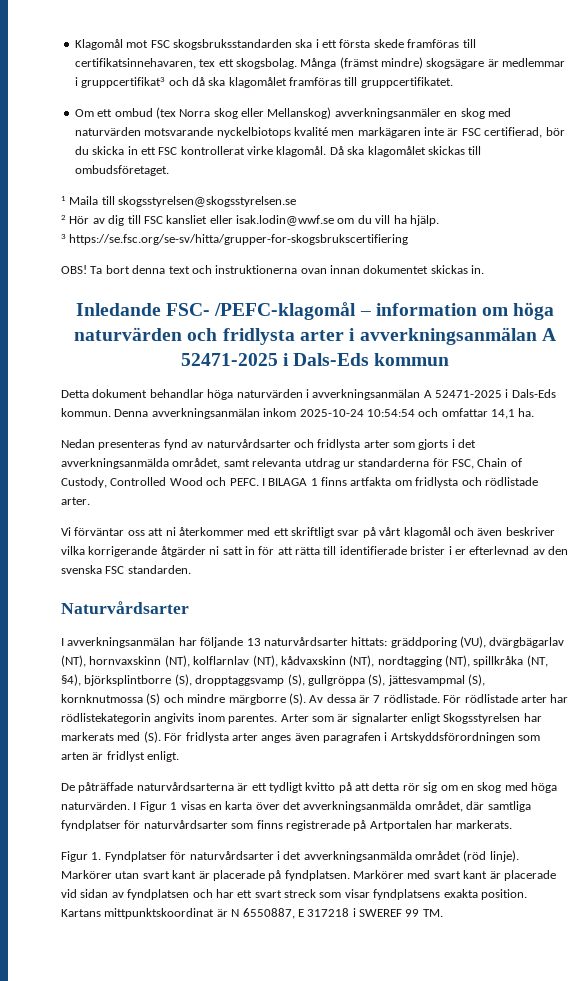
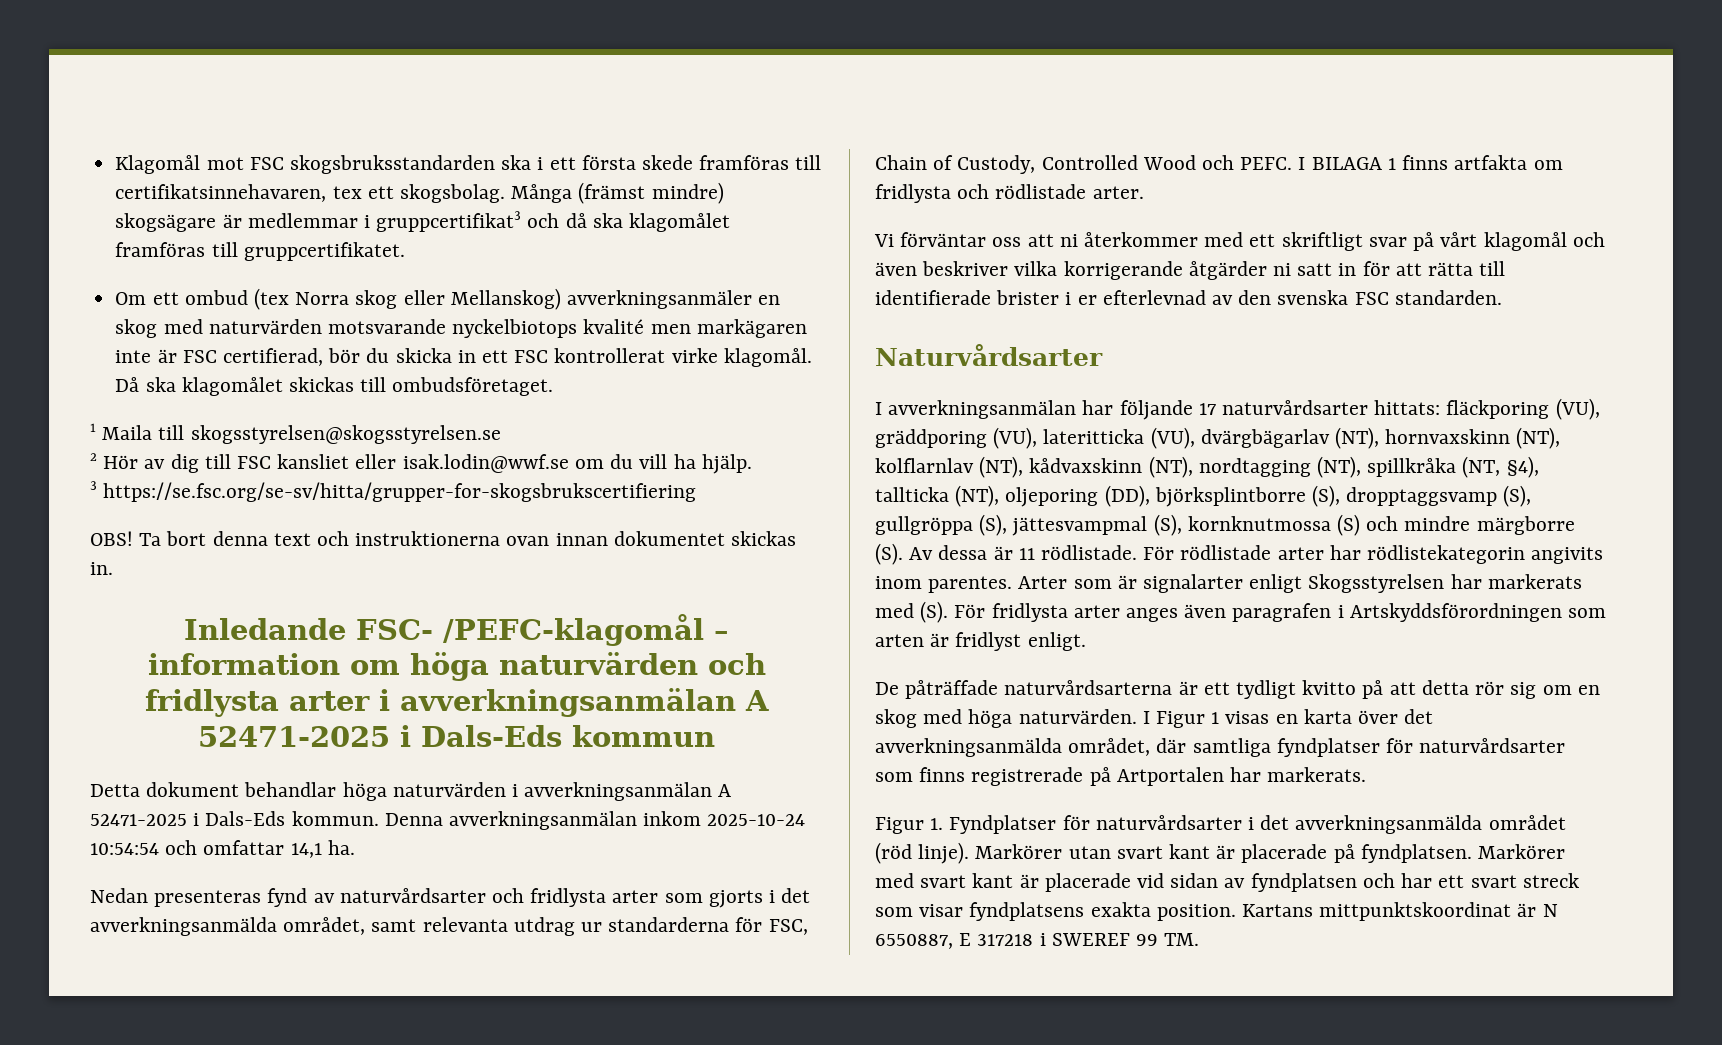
- I avverkningsanmälan har följande 13 naturvårdsarter hittats: gräddporing (VU), dvärgbägarlav (NT), hornvaxskinn (NT), kolflarnlav (NT), kådvaxskinn (NT), nordtagging (NT), spillkråka (NT, §4), björksplintborre (S), dropptaggsvamp (S), gullgröppa (S), jättesvampmal (S), kornknutmossa (S) och mindre märgborre (S). Av dessa är 7 rödlistade.
+ I avverkningsanmälan har följande 17 naturvårdsarter hittats: fläckporing (VU), gräddporing (VU), lateritticka (VU), dvärgbägarlav (NT), hornvaxskinn (NT), kolflarnlav (NT), kådvaxskinn (NT), nordtagging (NT), spillkråka (NT, §4), tallticka (NT), oljeporing (DD), björksplintborre (S), dropptaggsvamp (S), gullgröppa (S), jättesvampmal (S), kornknutmossa (S) och mindre märgborre (S). Av dessa är 11 rödlistade.

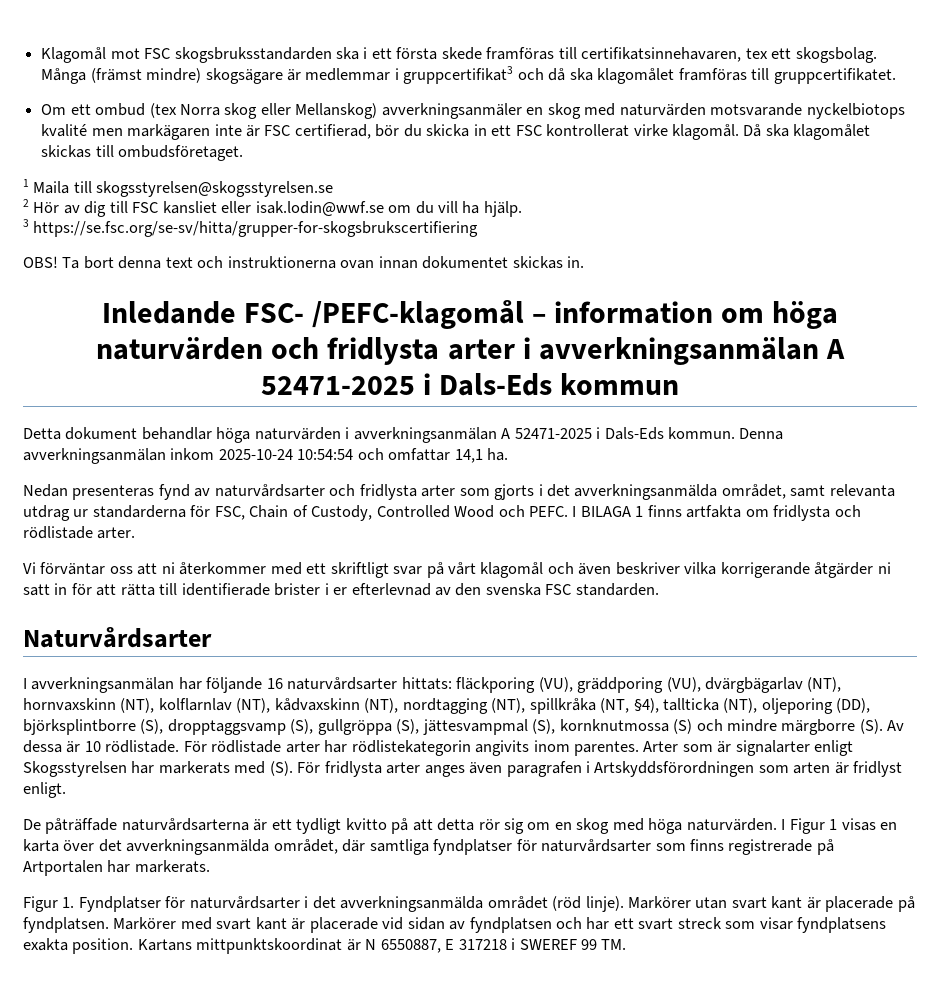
- I avverkningsanmälan har följande 17 naturvårdsarter hittats: fläckporing (VU), gräddporing (VU), lateritticka (VU), dvärgbägarlav (NT), hornvaxskinn (NT), kolflarnlav (NT), kådvaxskinn (NT), nordtagging (NT), spillkråka (NT, §4), tallticka (NT), oljeporing (DD), björksplintborre (S), dropptaggsvamp (S), gullgröppa (S), jättesvampmal (S), kornknutmossa (S) och mindre märgborre (S). Av dessa är 11 rödlistade.
+ I avverkningsanmälan har följande 16 naturvårdsarter hittats: fläckporing (VU), gräddporing (VU), dvärgbägarlav (NT), hornvaxskinn (NT), kolflarnlav (NT), kådvaxskinn (NT), nordtagging (NT), spillkråka (NT, §4), tallticka (NT), oljeporing (DD), björksplintborre (S), dropptaggsvamp (S), gullgröppa (S), jättesvampmal (S), kornknutmossa (S) och mindre märgborre (S). Av dessa är 10 rödlistade.

